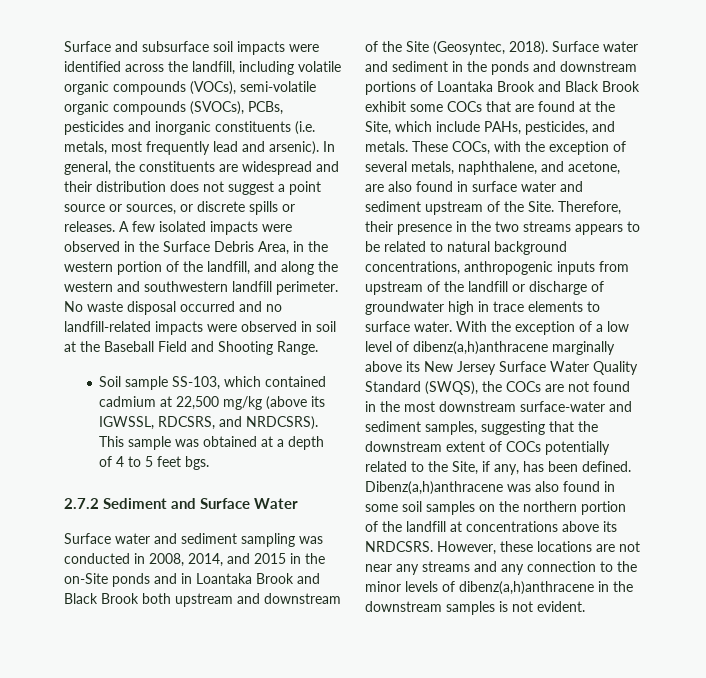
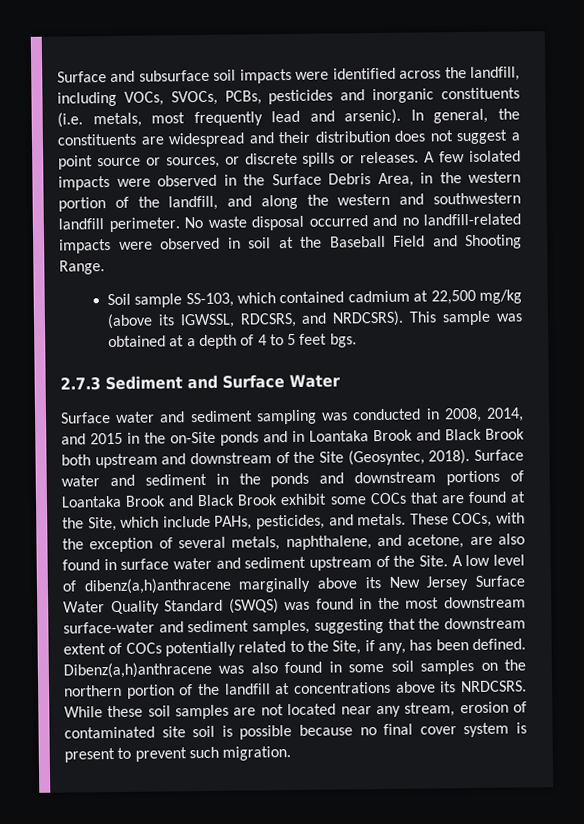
- Surface and subsurface soil impacts were identified across the landfill, including volatile organic compounds (VOCs), semi-volatile organic compounds (SVOCs), PCBs, pesticides and inorganic constituents (i.e. metals, most frequently lead and arsenic).
+ Surface and subsurface soil impacts were identified across the landfill, including VOCs, SVOCs, PCBs, pesticides and inorganic constituents (i.e. metals, most frequently lead and arsenic).
- 2.7.2 Sediment and Surface Water
+ 2.7.3 Sediment and Surface Water
- Therefore, their presence in the two streams appears to be related to natural background concentrations, anthropogenic inputs from upstream of the landfill or discharge of groundwater high in trace elements to surface water. With the exception of a low level of dibenz(a,h)anthracene marginally above its New Jersey Surface Water Quality Standard (SWQS), the COCs are not found in the most downstream surface-water and sediment samples, suggesting that the downstream extent of COCs potentially related to the Site, if any, has been defined.
+ A low level of dibenz(a,h)anthracene marginally above its New Jersey Surface Water Quality Standard (SWQS) was found in the most downstream surface-water and sediment samples, suggesting that the downstream extent of COCs potentially related to the Site, if any, has been defined.
- However, these locations are not near any streams and any connection to the minor levels of dibenz(a,h)anthracene in the downstream samples is not evident.
+ While these soil samples are not located near any stream, erosion of contaminated site soil is possible because no final cover system is present to prevent such migration.

